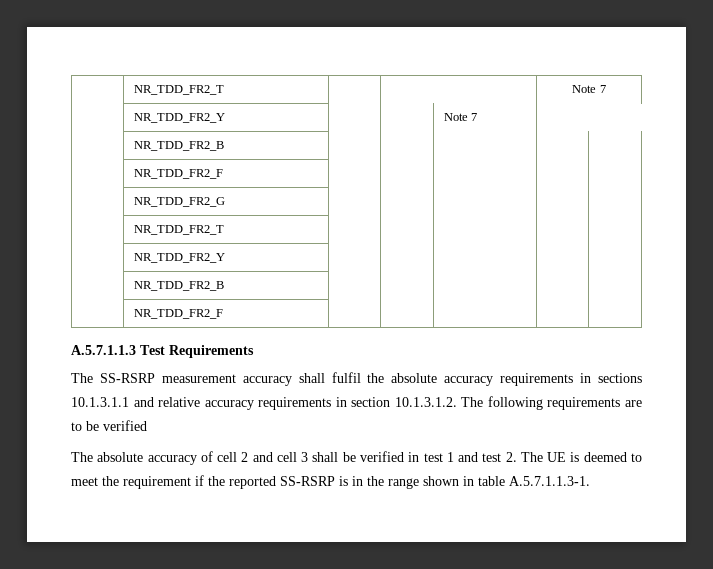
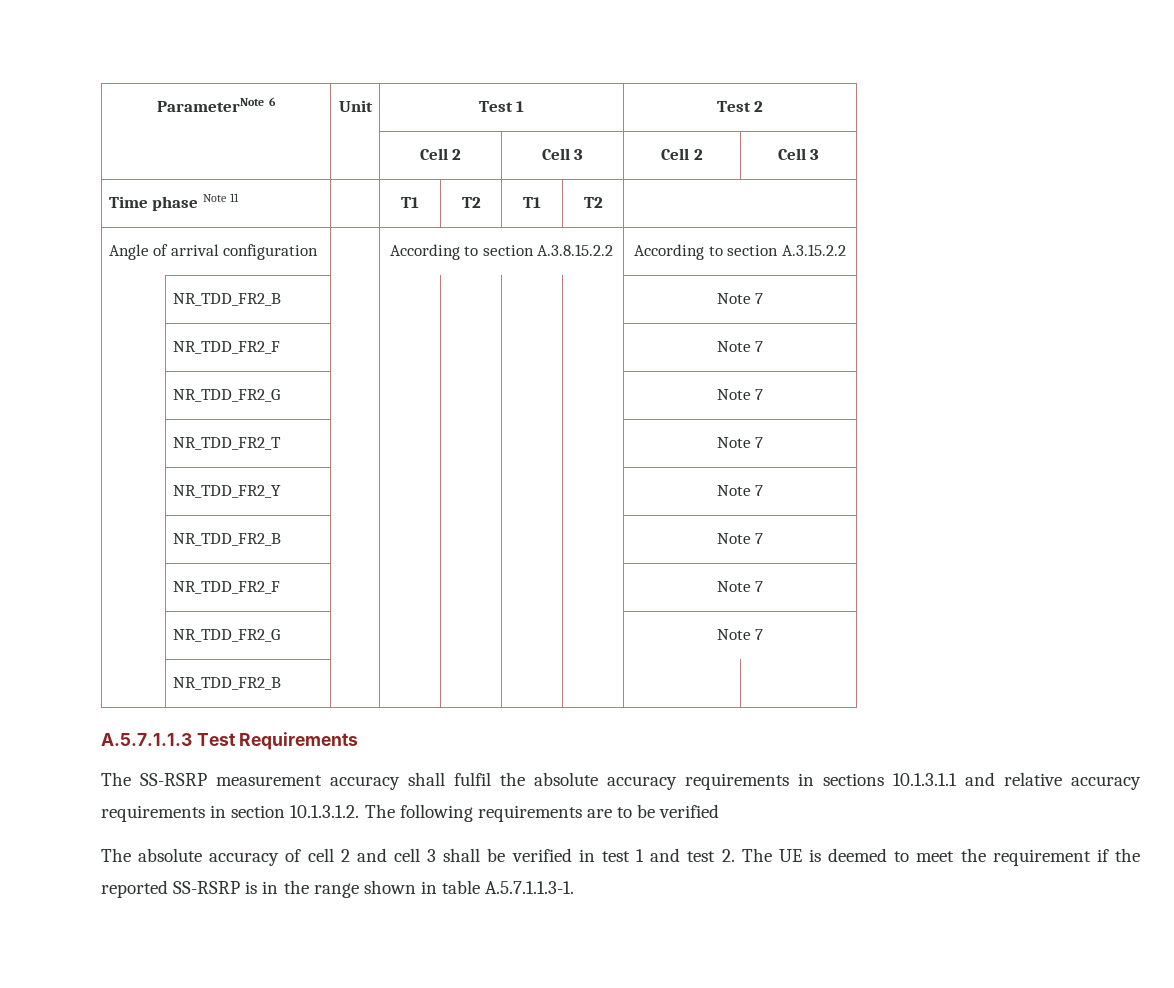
- | NR_TDD_FR2_T | | | Note 7
+ ParameterNote 6 | Unit | Test 1 | Test 2
+ | | Cell 2 | Cell 3 | Cell 2 | Cell 3
+ Time phase Note 11 | | T1 | T2 | T1 | T2 |
+ Angle of arrival configuration | | According to section A.3.8.15.2.2 | According to section A.3.15.2.2
+ | NR_TDD_FR2_B | | | | | | Note 7
+ | NR_TDD_FR2_F | | | | | | Note 7
+ | NR_TDD_FR2_G | | | | | | Note 7
+ | NR_TDD_FR2_T | | | | | | Note 7
- | NR_TDD_FR2_Y | | | Note 7
- | NR_TDD_FR2_B | | | | |
- | NR_TDD_FR2_F | | | | |
- | NR_TDD_FR2_G | | | | |
- | NR_TDD_FR2_T | | | | |
- | NR_TDD_FR2_Y | | | | |
- | NR_TDD_FR2_B | | | | |
- | NR_TDD_FR2_F | | | | |
+ | NR_TDD_FR2_Y | | | | | | Note 7
+ | NR_TDD_FR2_B | | | | | | Note 7
+ | NR_TDD_FR2_F | | | | | | Note 7
+ | NR_TDD_FR2_G | | | | | | Note 7
+ | NR_TDD_FR2_B | | | | | | |

